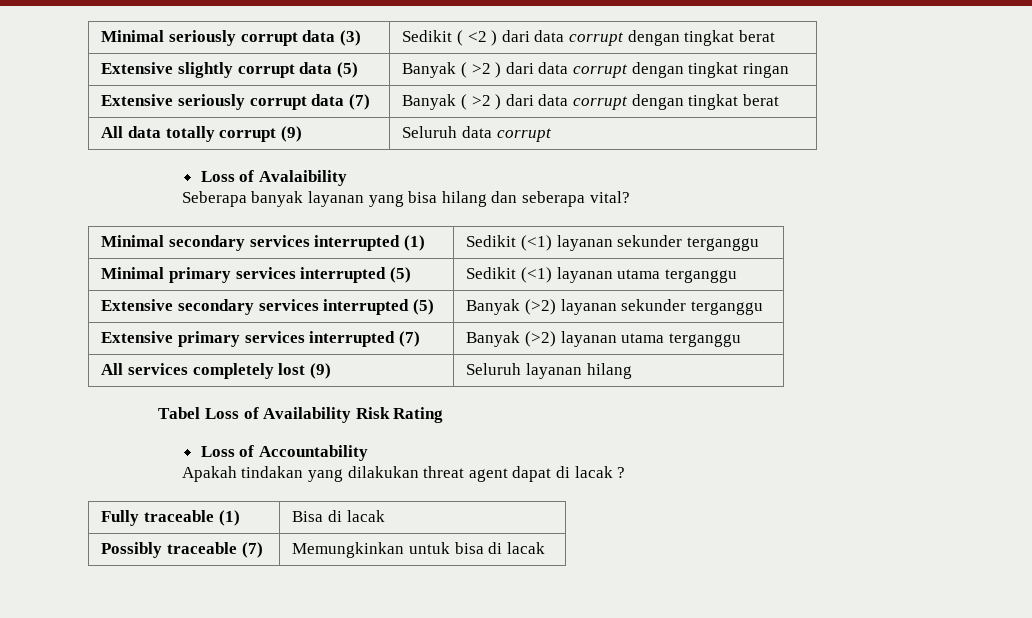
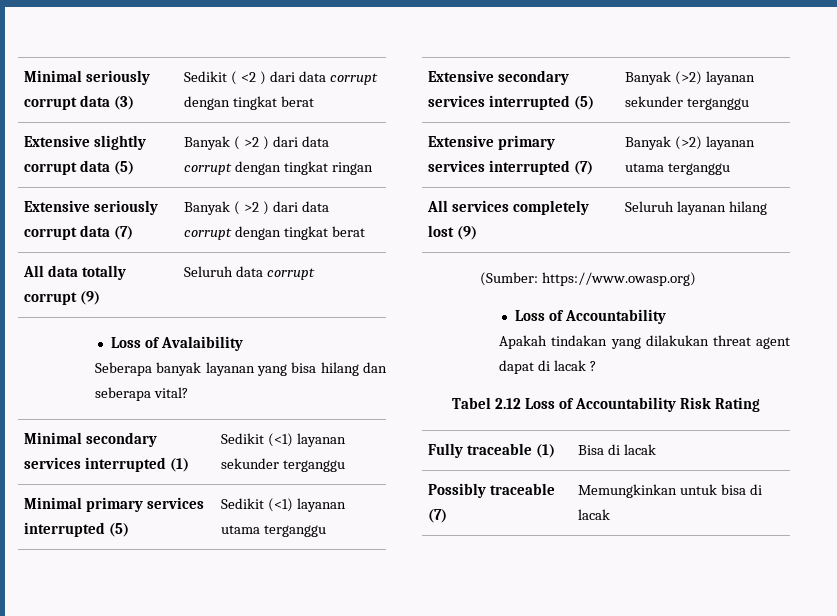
- Tabel Loss of Availability Risk Rating
+ (Sumber: https://www.owasp.org)
+ Tabel 2.12 Loss of Accountability Risk Rating

